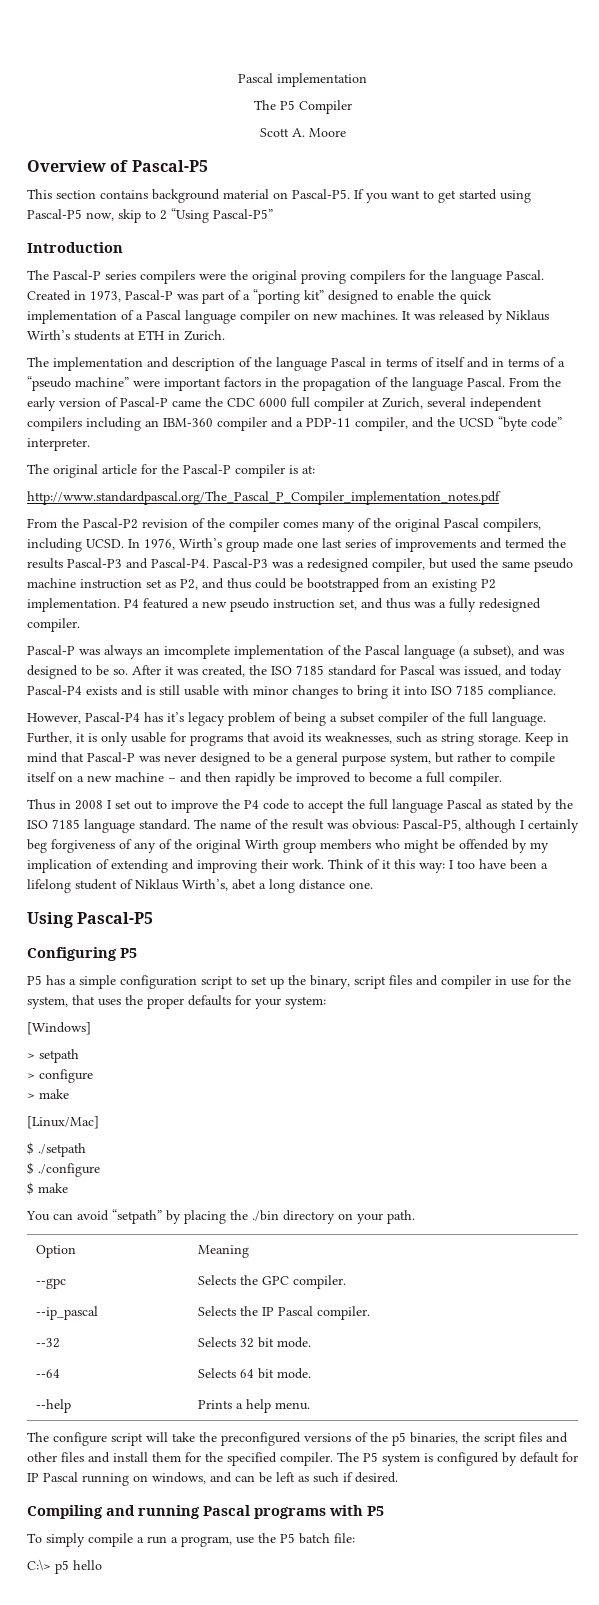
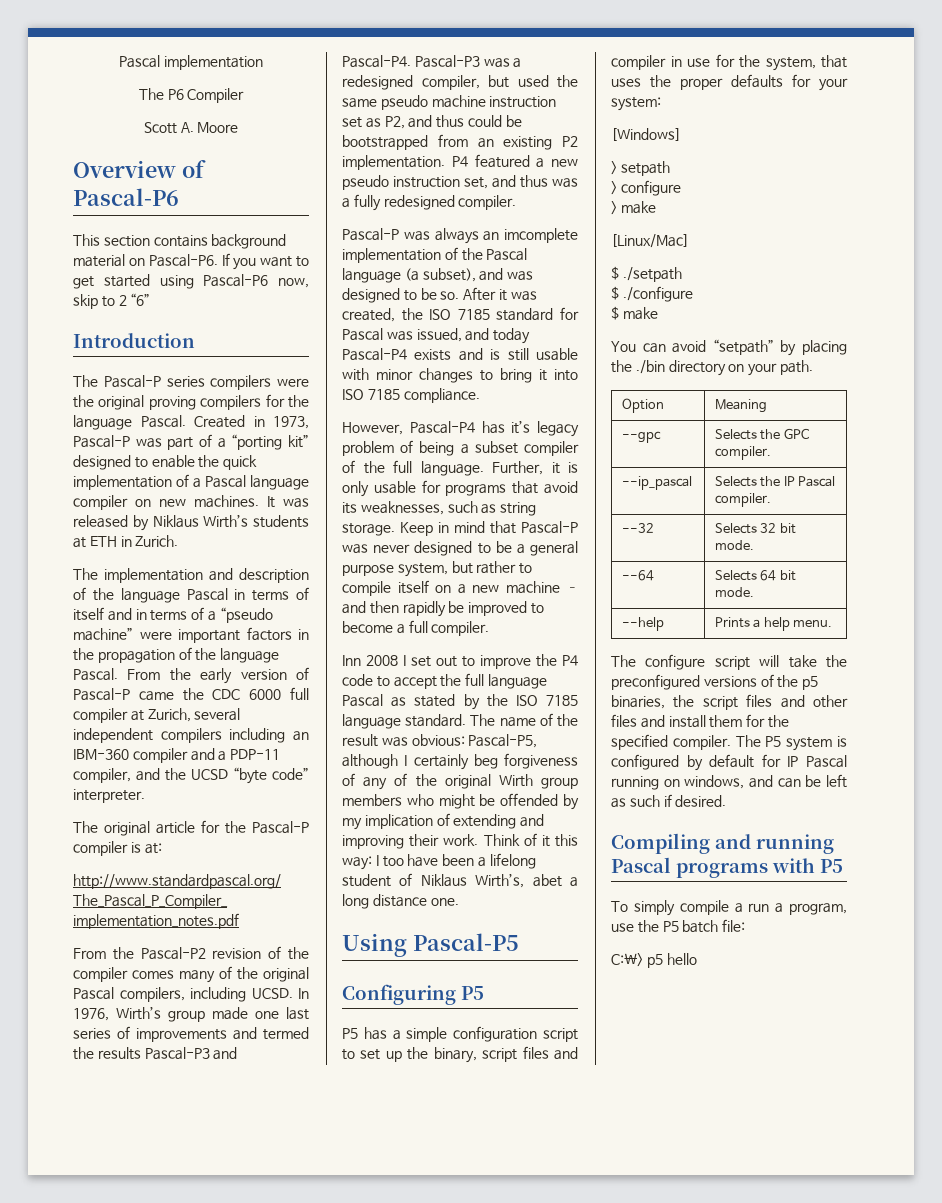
- The P5 Compiler
+ The P6 Compiler
- Overview of Pascal-P5
+ Overview of Pascal-P6
- This section contains background material on Pascal-P5.
+ This section contains background material on Pascal-P6.
- If you want to get started using Pascal-P5 now, skip to 2 “Using Pascal-P5”
+ If you want to get started using Pascal-P6 now, skip to 2 “6”
- Thus in 2008 I set out to improve the P4 code to accept the full language Pascal as stated by the ISO 7185 language standard.
+ Inn 2008 I set out to improve the P4 code to accept the full language Pascal as stated by the ISO 7185 language standard.

